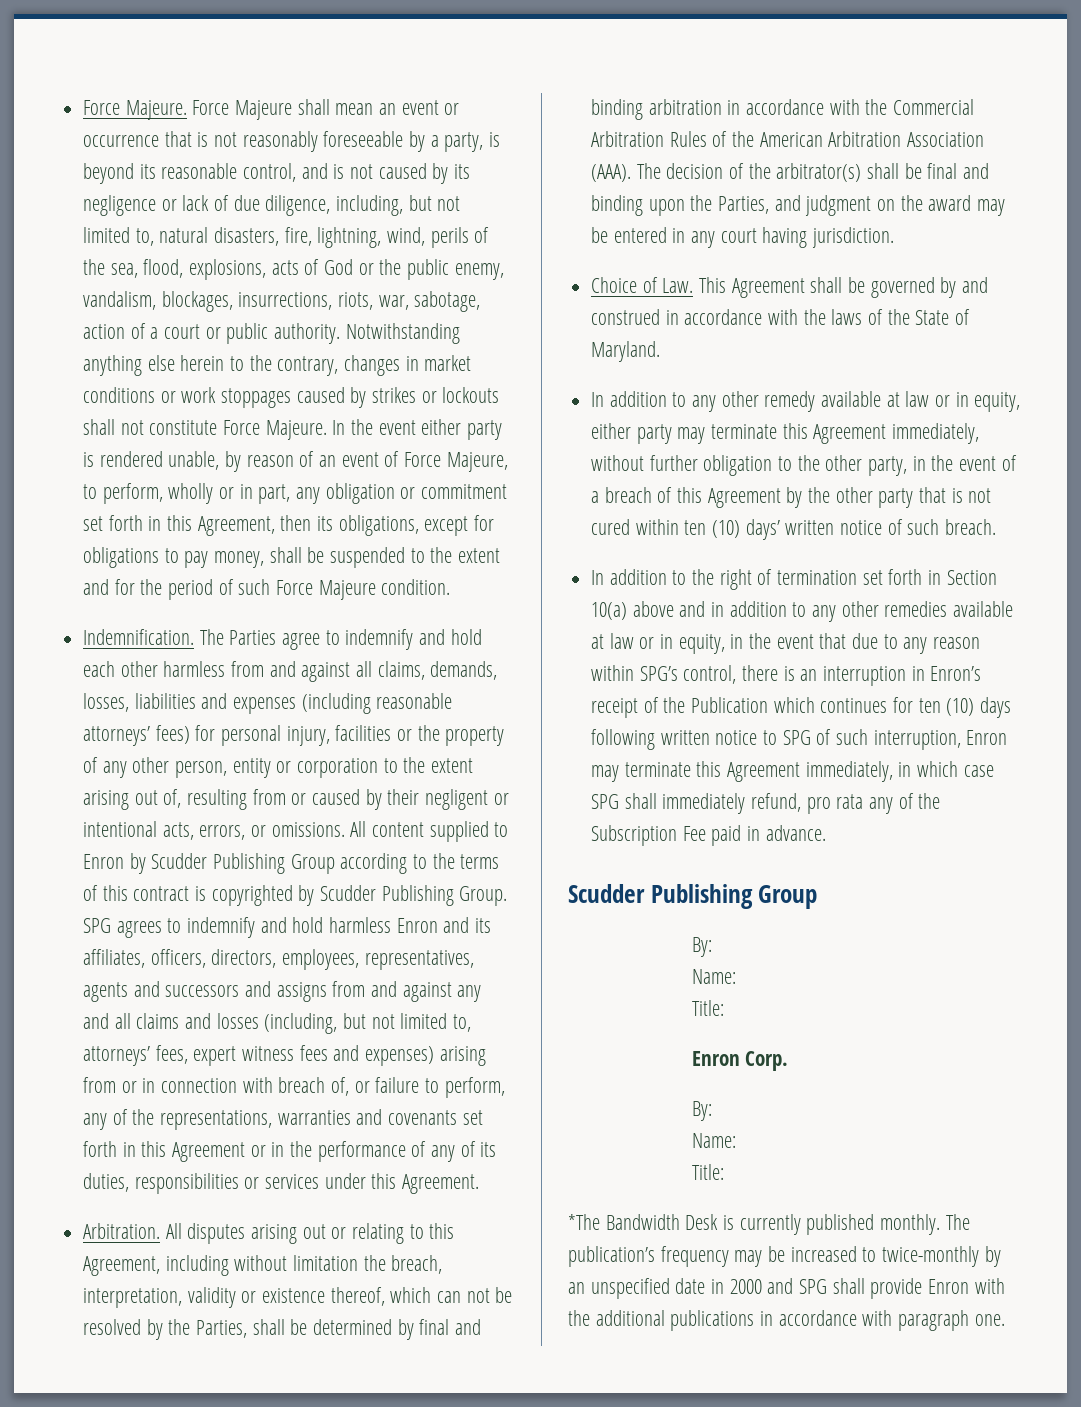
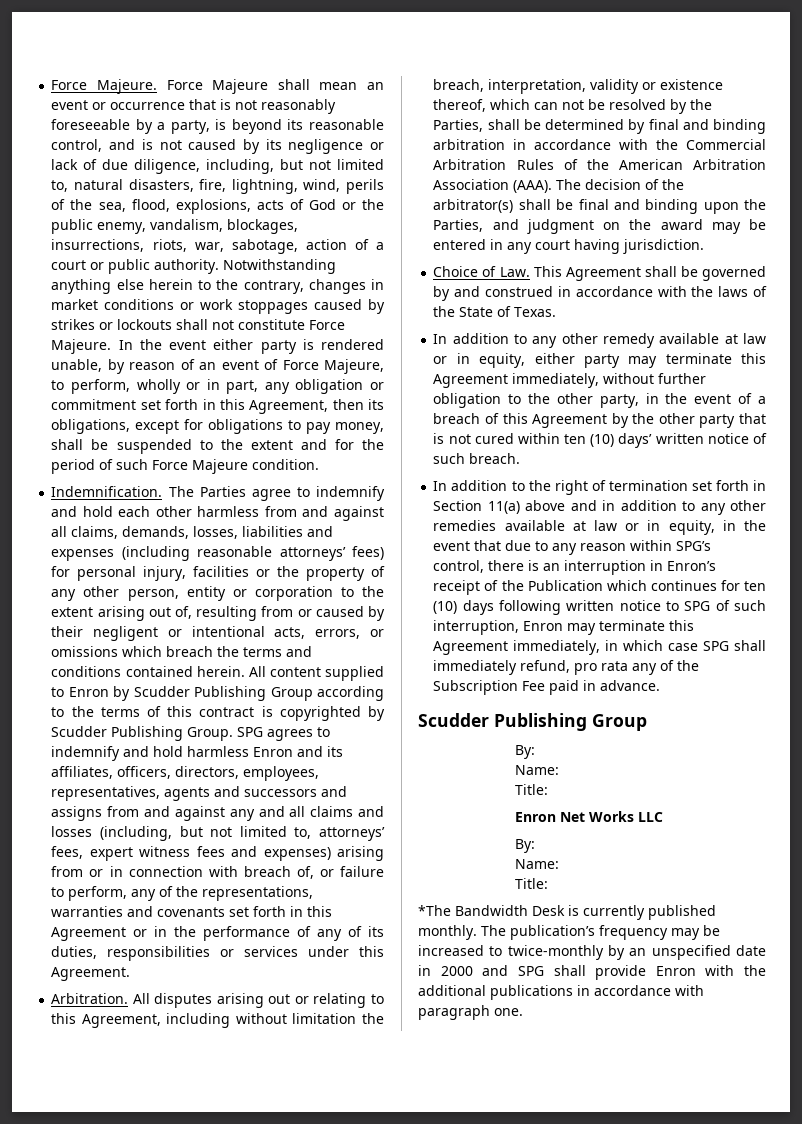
- The Parties agree to indemnify and hold each other harmless from and against all claims, demands, losses, liabilities and expenses (including reasonable attorneys’ fees) for personal injury, facilities or the property of any other person, entity or corporation to the extent arising out of, resulting from or caused by their negligent or intentional acts, errors, or omissions.
+ The Parties agree to indemnify and hold each other harmless from and against all claims, demands, losses, liabilities and expenses (including reasonable attorneys’ fees) for personal injury, facilities or the property of any other person, entity or corporation to the extent arising out of, resulting from or caused by their negligent or intentional acts, errors, or omissions which breach the terms and conditions contained herein.
- Choice of Law. This Agreement shall be governed by and construed in accordance with the laws of the State of Maryland.
+ Choice of Law. This Agreement shall be governed by and construed in accordance with the laws of the State of Texas.
- In addition to the right of termination set forth in Section 10(a) above and in addition to any other remedies available at law or in equity, in the event that due to any reason within SPG’s control, there is an interruption in Enron’s receipt of the Publication which continues for ten (10) days following written notice to SPG of such interruption, Enron may terminate this Agreement immediately, in which case SPG shall immediately refund, pro rata any of the Subscription Fee paid in advance.
+ In addition to the right of termination set forth in Section 11(a) above and in addition to any other remedies available at law or in equity, in the event that due to any reason within SPG’s control, there is an interruption in Enron’s receipt of the Publication which continues for ten (10) days following written notice to SPG of such interruption, Enron may terminate this Agreement immediately, in which case SPG shall immediately refund, pro rata any of the Subscription Fee paid in advance.
- Enron Corp.
+ Enron Net Works LLC

